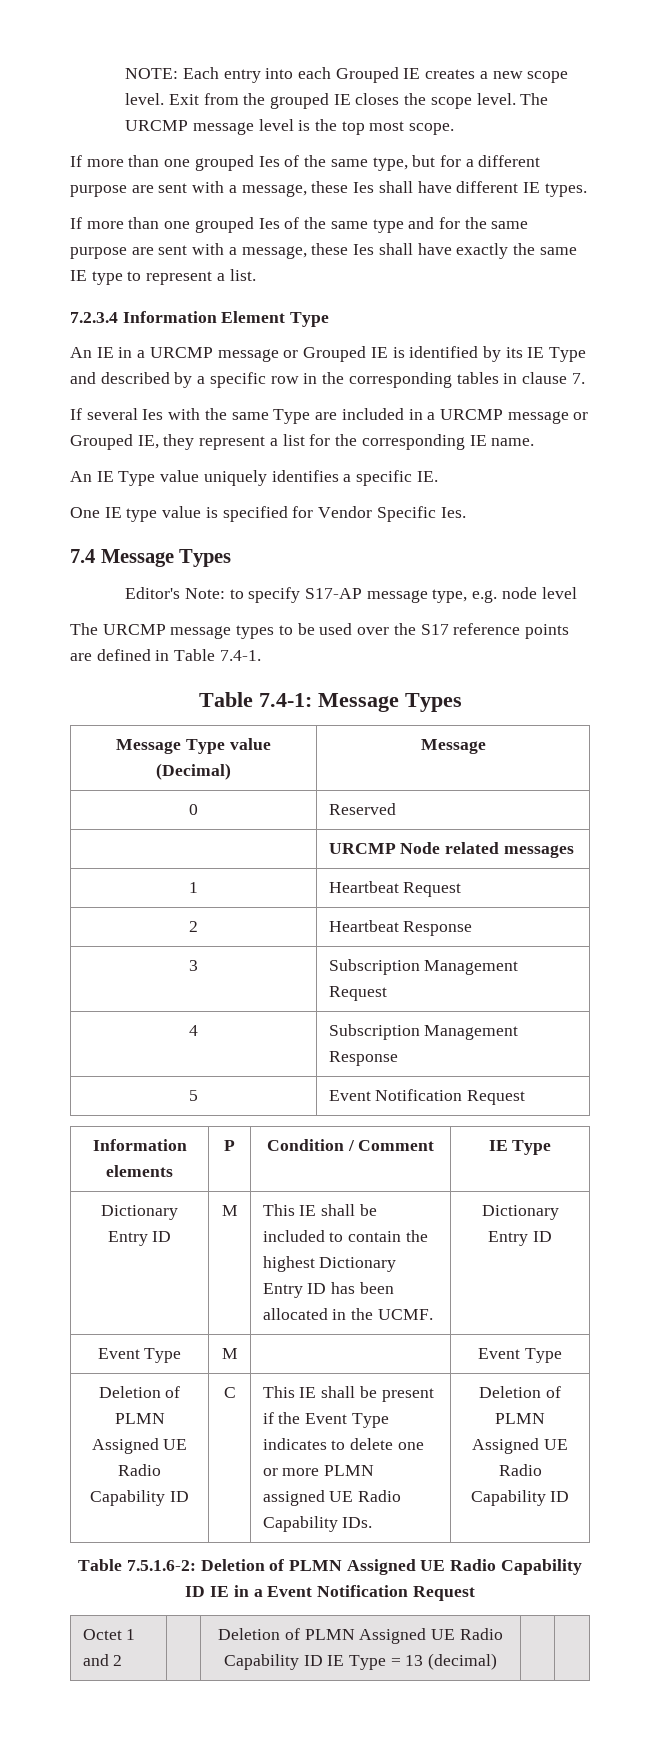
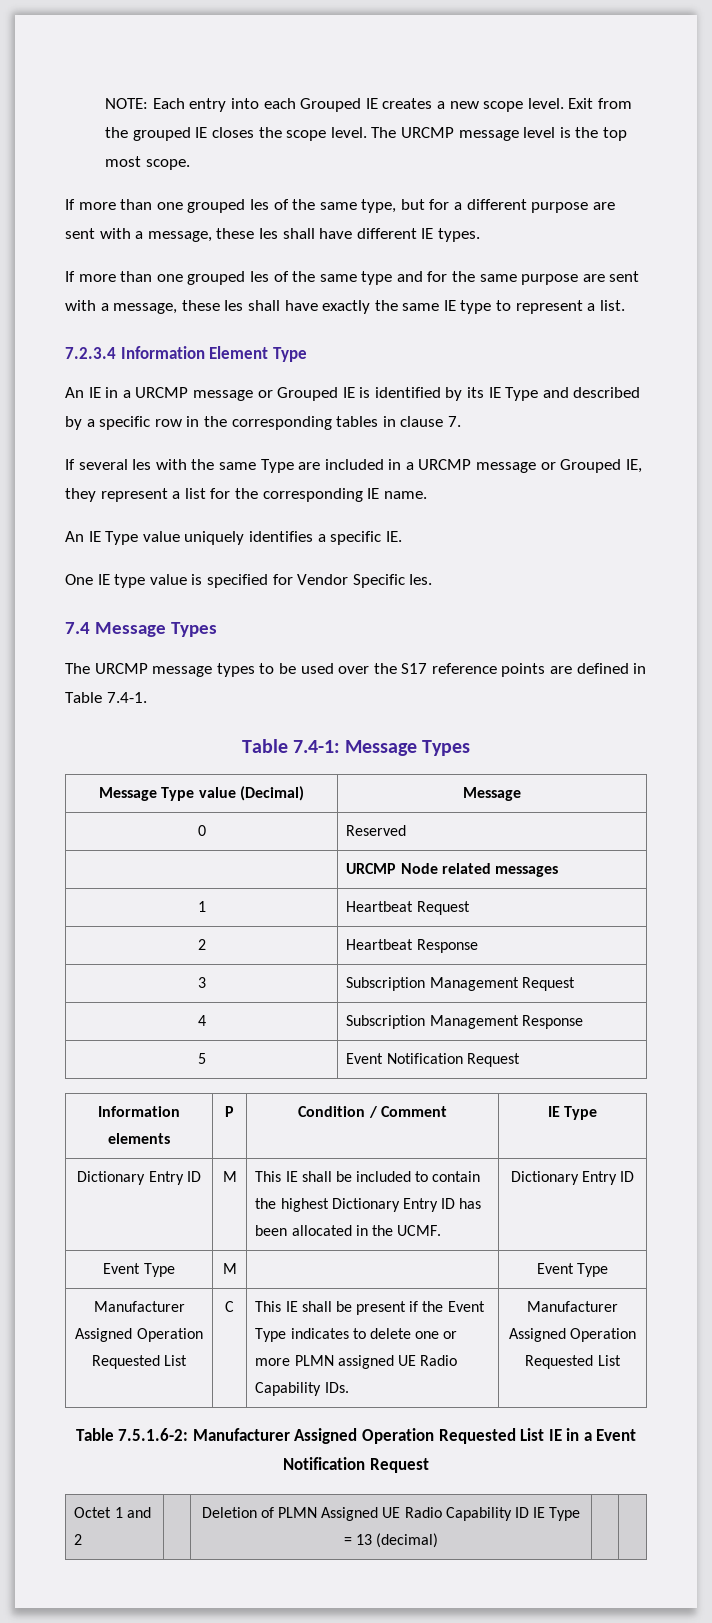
- Editor's Note: to specify S17-AP message type, e.g. node level
- Deletion of PLMN Assigned UE Radio Capability ID | C | This IE shall be present if the Event Type indicates to delete one or more PLMN assigned UE Radio Capability IDs. | Deletion of PLMN Assigned UE Radio Capability ID
- Table 7.5.1.6-2: Deletion of PLMN Assigned UE Radio Capability ID IE in a Event Notification Request
+ Manufacturer Assigned Operation Requested List | C | This IE shall be present if the Event Type indicates to delete one or more PLMN assigned UE Radio Capability IDs. | Manufacturer Assigned Operation Requested List
+ Table 7.5.1.6-2: Manufacturer Assigned Operation Requested List IE in a Event Notification Request

